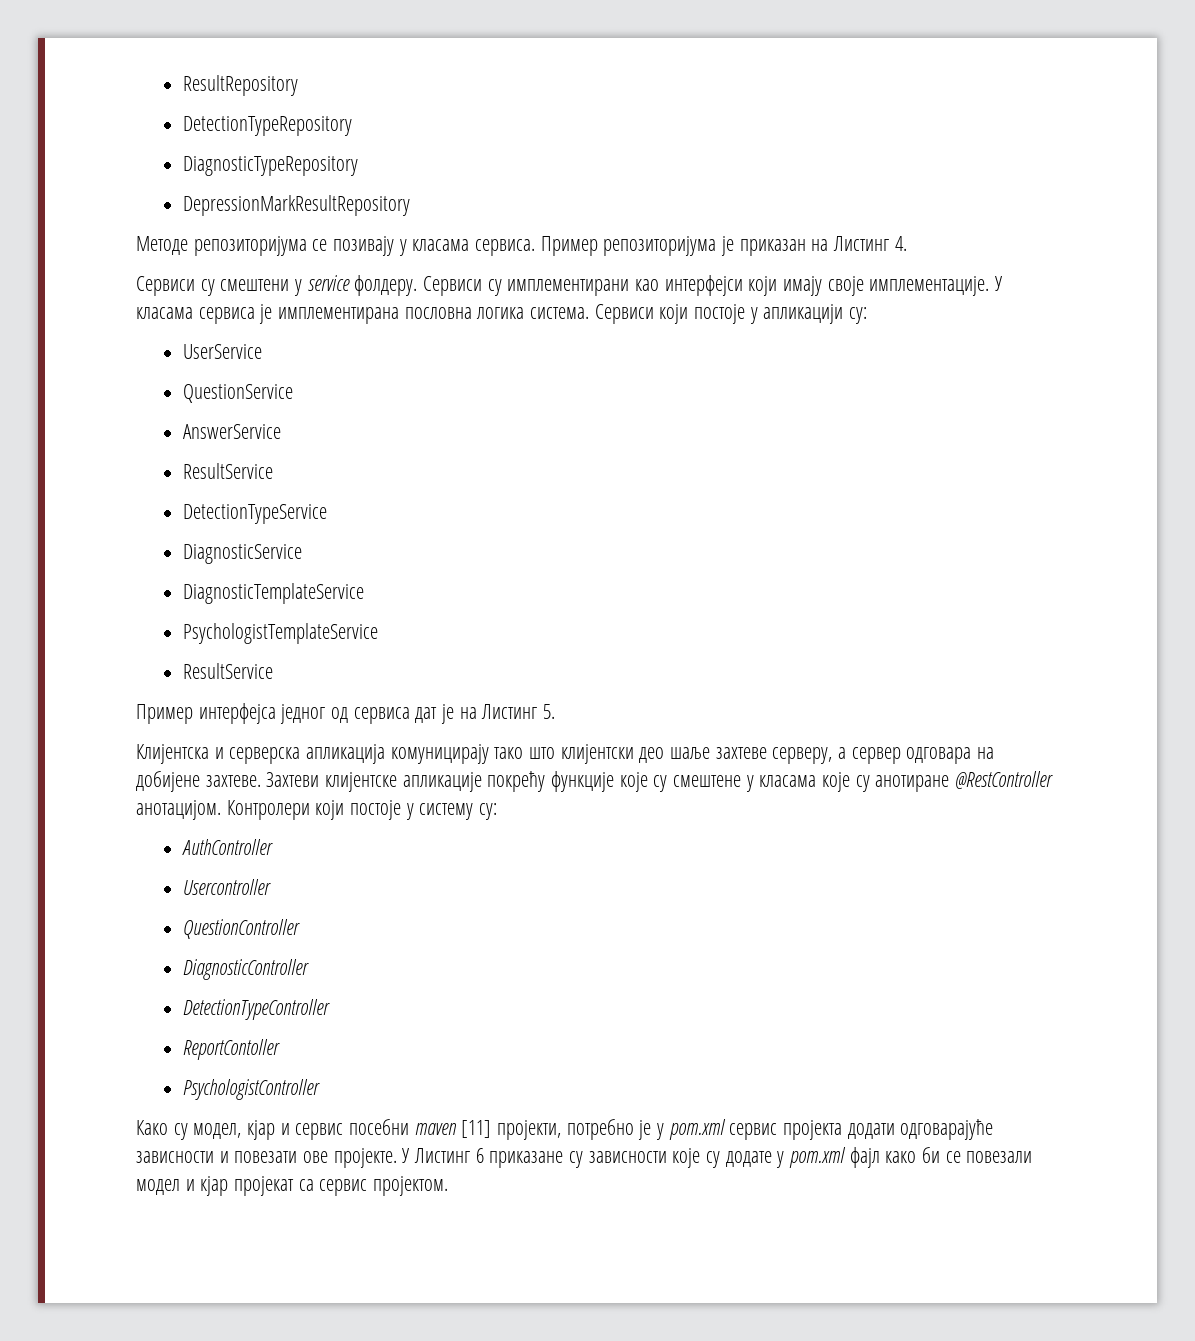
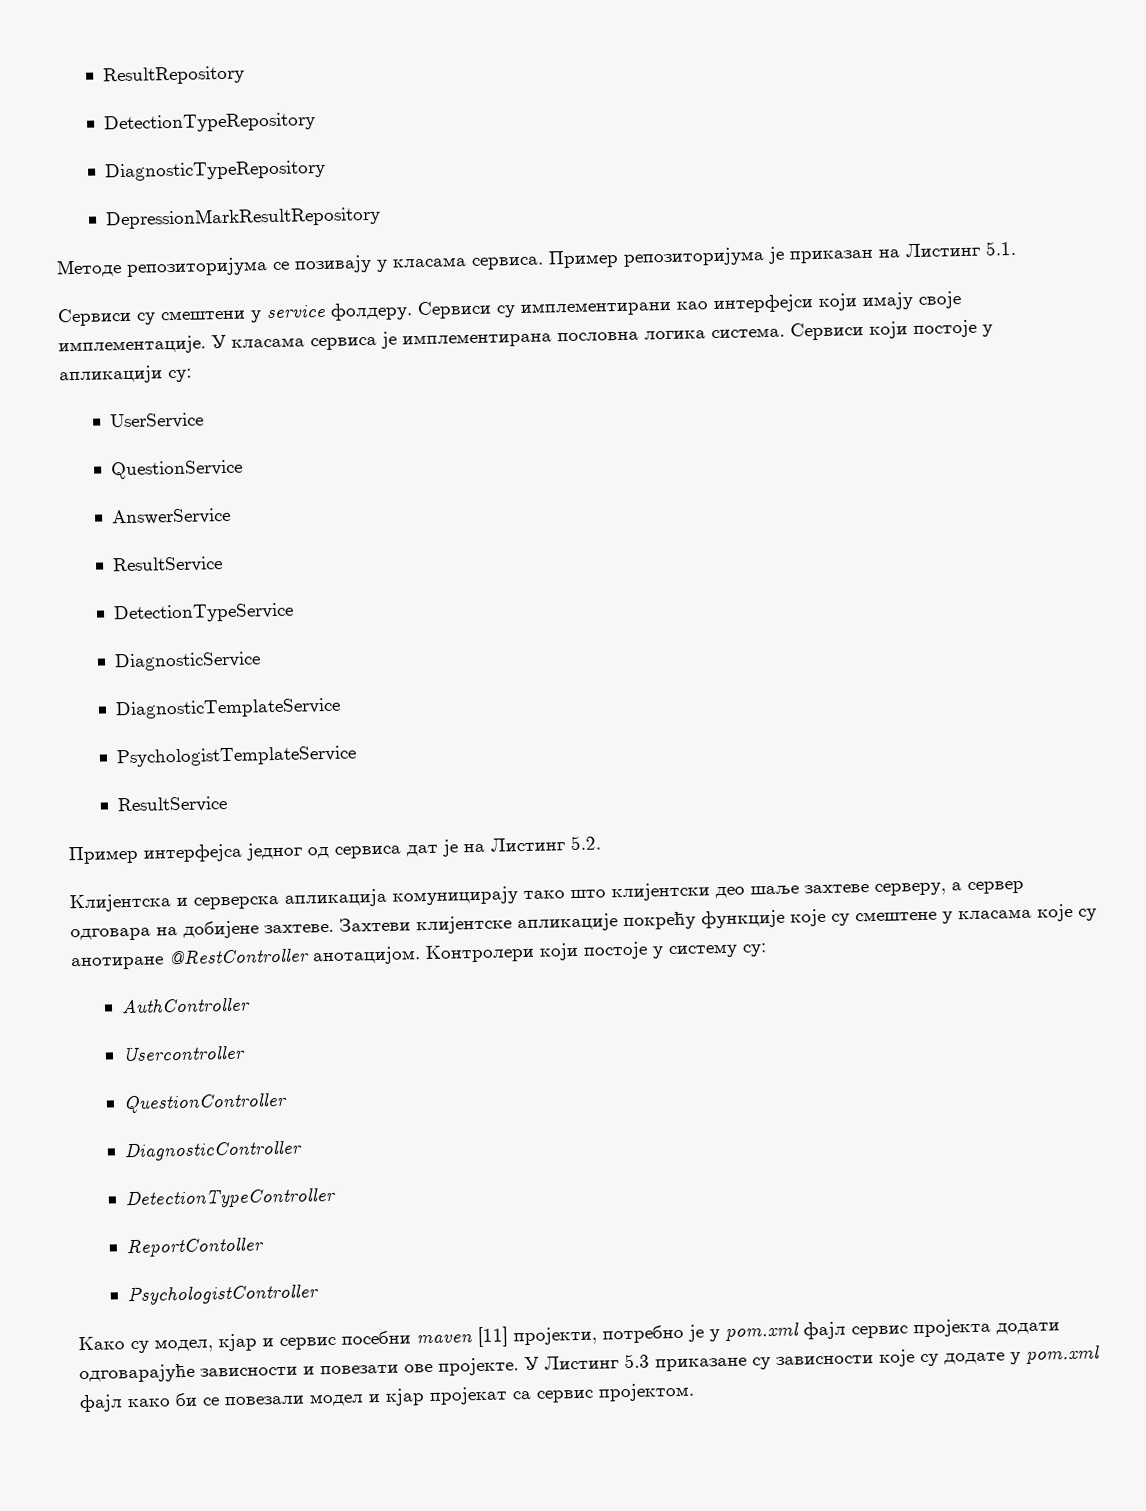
- Пример репозиторијума је приказан на Листинг 4.
+ Пример репозиторијума је приказан на Листинг 5.1.
- Пример интерфејса једног од сервиса дат је на Листинг 5.
+ Пример интерфејса једног од сервиса дат је на Листинг 5.2.
- Како су модел, кјар и сервис посебни maven [11] пројекти, потребно је у pom.xml сервис пројекта додати одговарајуће зависности и повезати ове пројекте.
+ Како су модел, кјар и сервис посебни maven [11] пројекти, потребно је у pom.xml фајл сервис пројекта додати одговарајуће зависности и повезати ове пројекте.
- У Листинг 6 приказане су зависности које су додате у pom.xml фајл како би се повезали модел и кјар пројекат са сервис пројектом.
+ У Листинг 5.3 приказане су зависности које су додате у pom.xml фајл како би се повезали модел и кјар пројекат са сервис пројектом.

